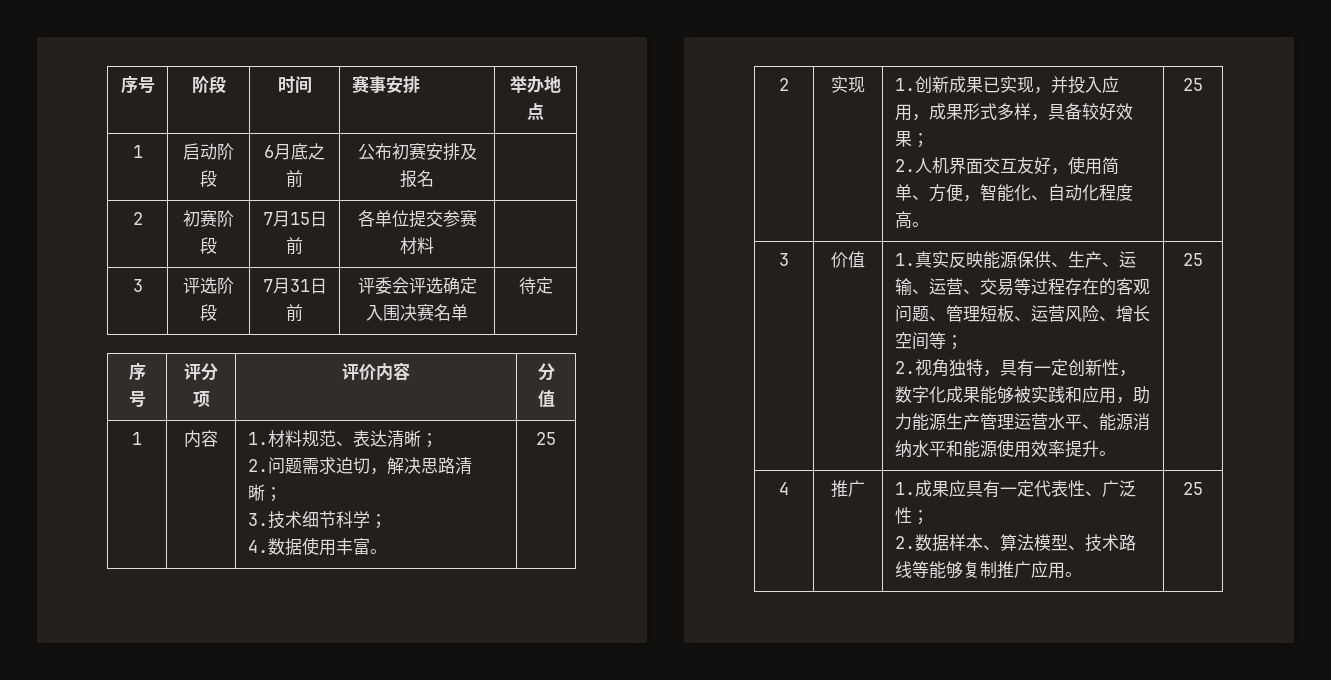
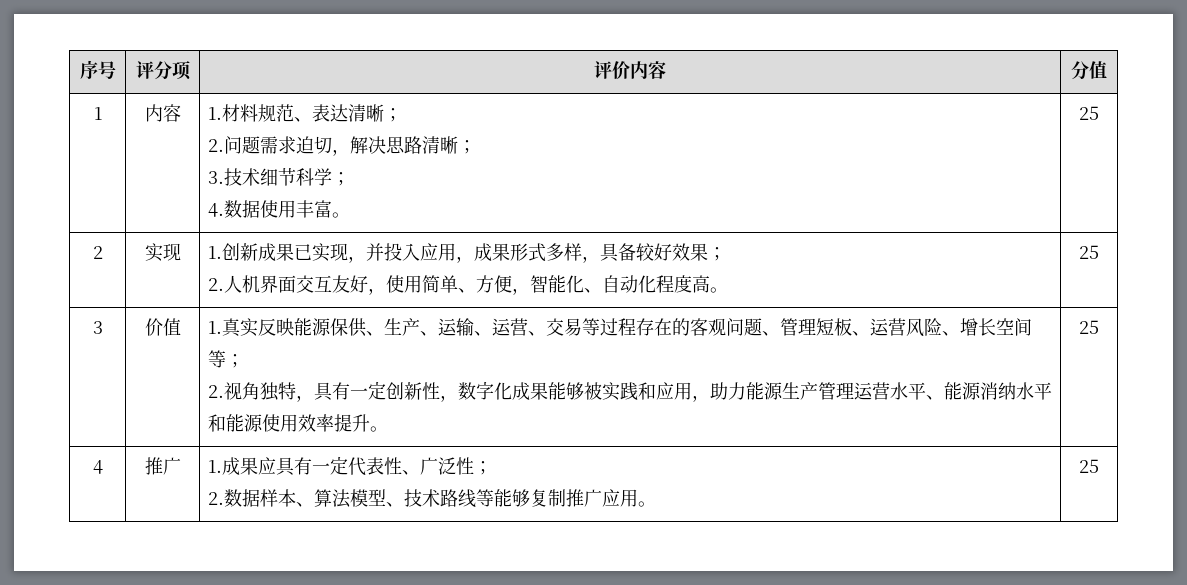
- 序号 | 阶段 | 时间 | 赛事安排 | 举办地点
- 1 | 启动阶段 | 6月底之前 | 公布初赛安排及报名 |
- 2 | 初赛阶段 | 7月15日前 | 各单位提交参赛材料 |
- 3 | 评选阶段 | 7月31日前 | 评委会评选确定入围决赛名单 | 待定

